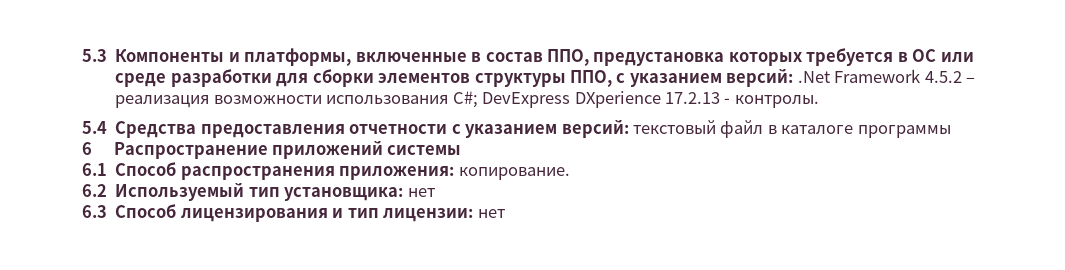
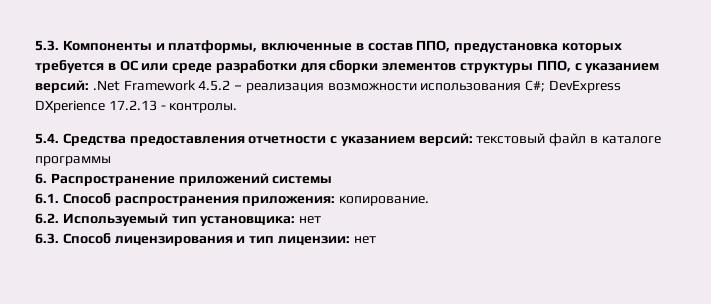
- 5.3 Компоненты и платформы, включенные в состав ППО, предустановка которых требуется в ОС или среде разработки для сборки элементов структуры ППО, с указанием версий: .Net Framework 4.5.2 – реализация возможности использования C#; DevExpress DXperience 17.2.13 - контролы.
+ 5.3. Компоненты и платформы, включенные в состав ППО, предустановка которых требуется в ОС или среде разработки для сборки элементов структуры ППО, с указанием версий: .Net Framework 4.5.2 – реализация возможности использования C#; DevExpress DXperience 17.2.13 - контролы.
- 5.4 Средства предоставления отчетности с указанием версий: текстовый файл в каталоге программы
+ 5.4. Средства предоставления отчетности с указанием версий: текстовый файл в каталоге программы
- 6 Распространение приложений системы
+ 6. Распространение приложений системы
- 6.1 Способ распространения приложения: копирование.
+ 6.1. Способ распространения приложения: копирование.
- 6.2 Используемый тип установщика: нет
+ 6.2. Используемый тип установщика: нет
- 6.3 Способ лицензирования и тип лицензии: нет
+ 6.3. Способ лицензирования и тип лицензии: нет

